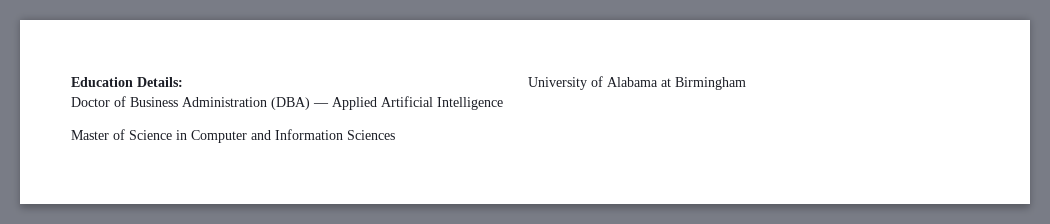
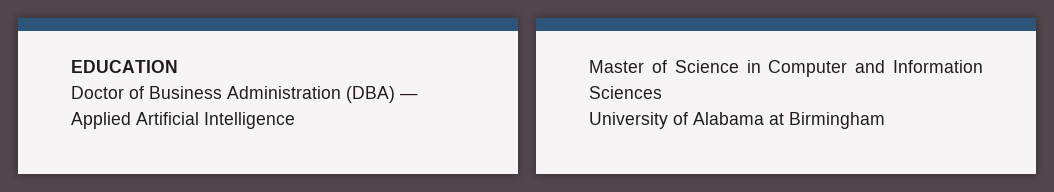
- Education Details:
+ EDUCATION

